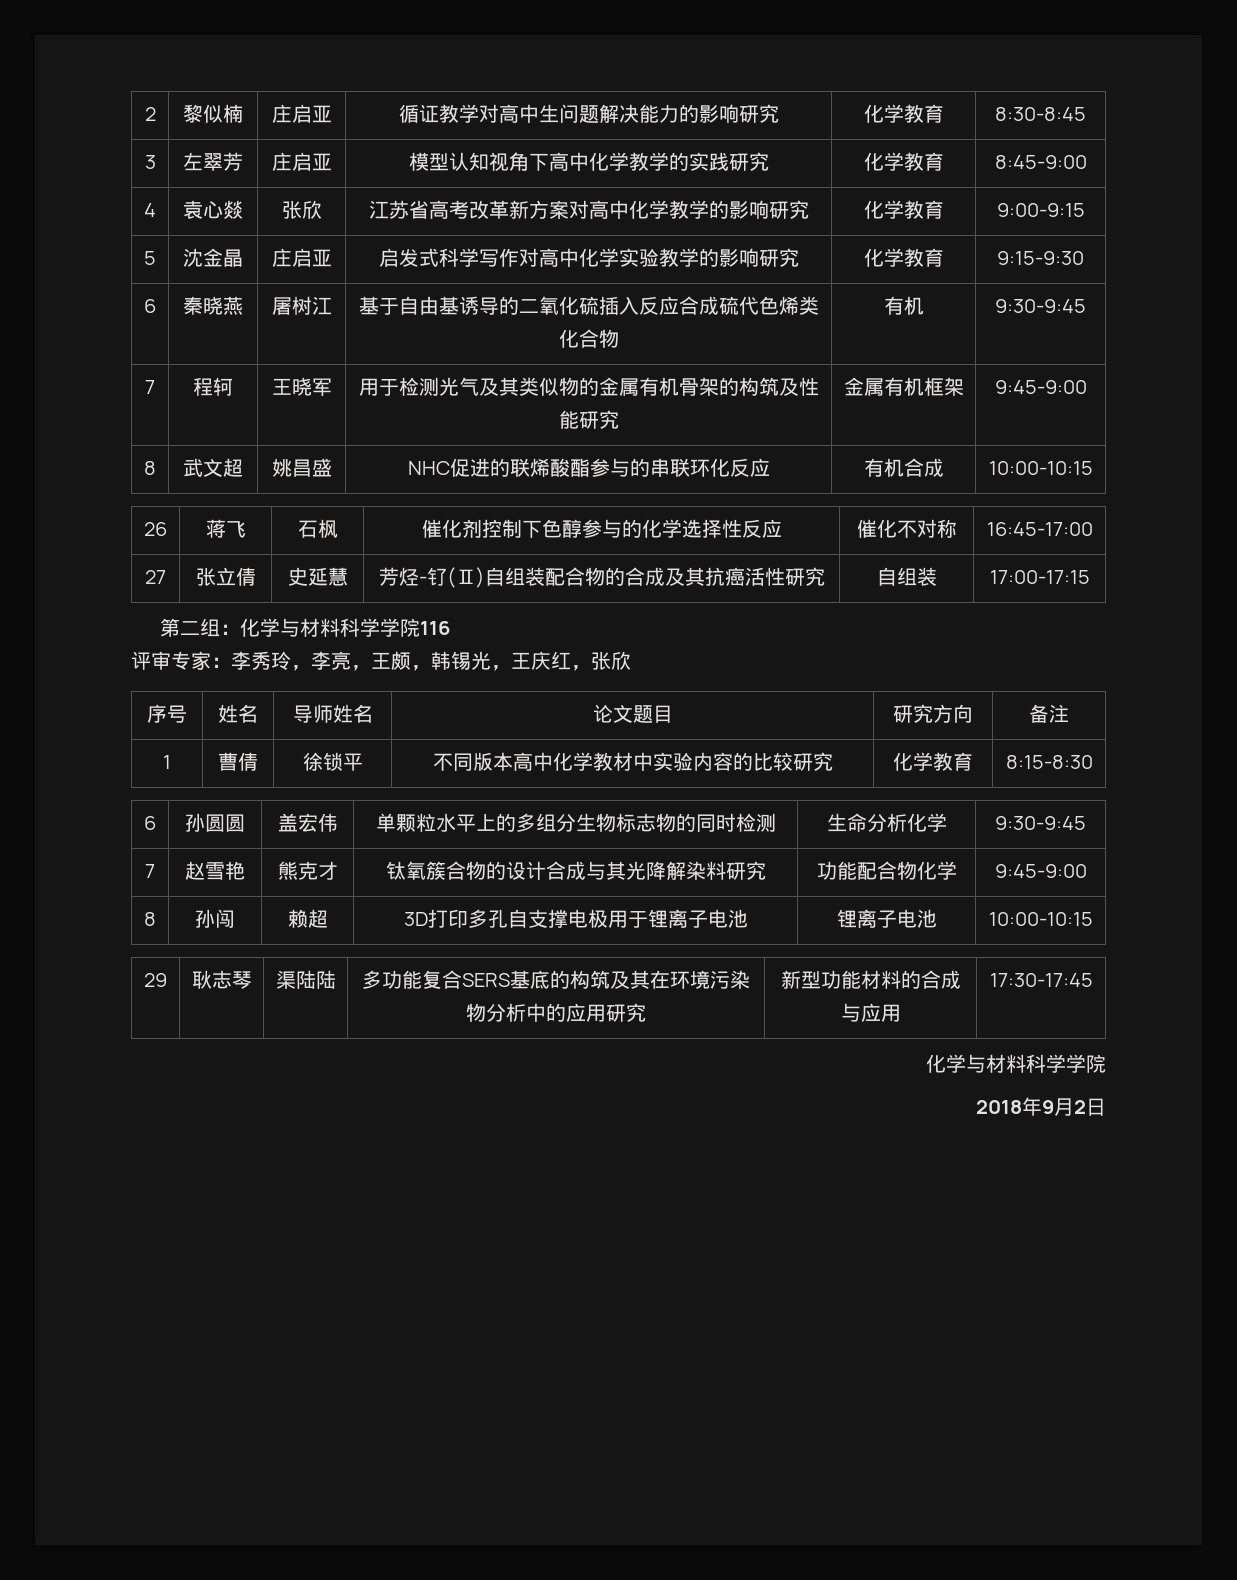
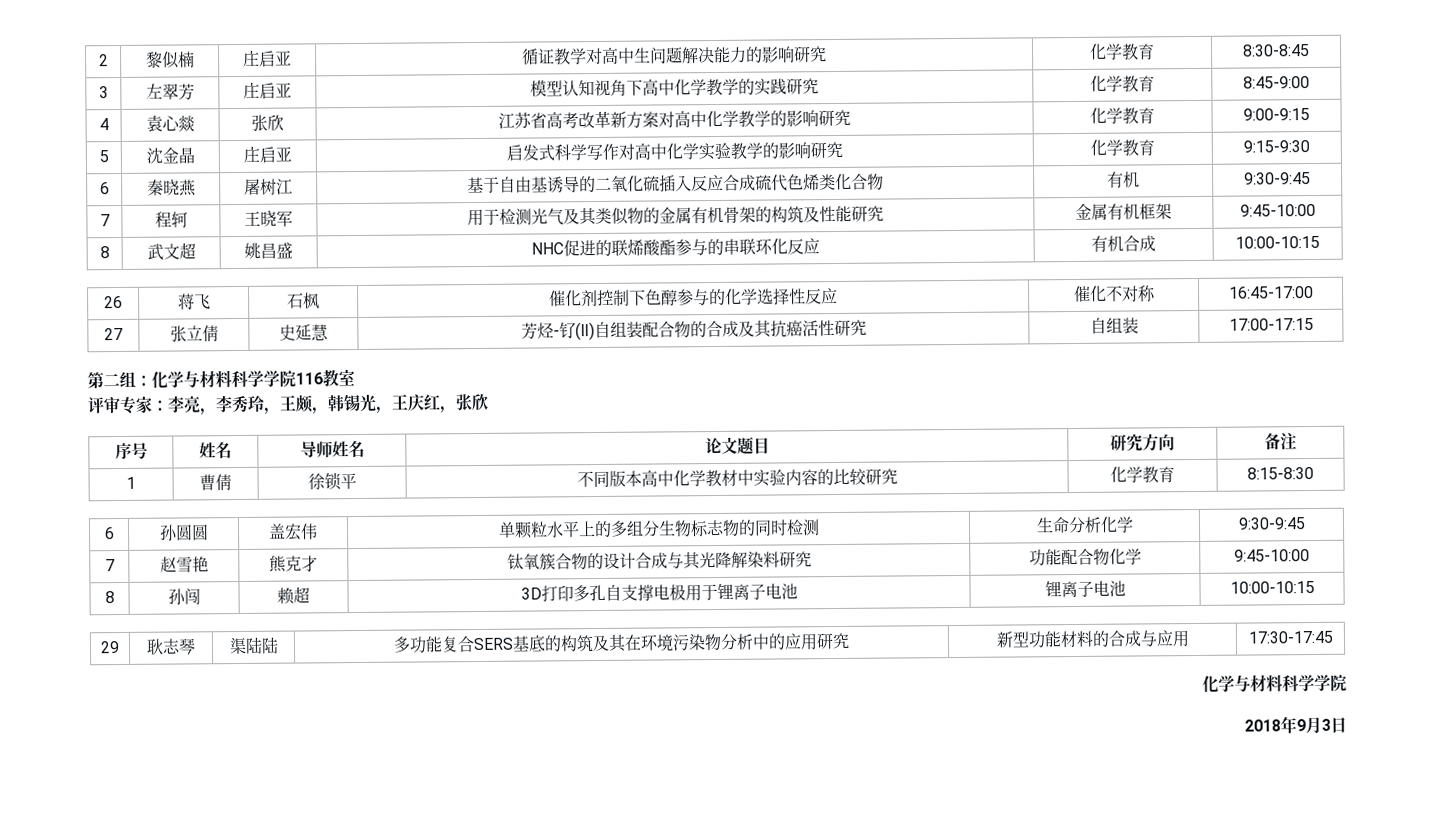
- 7 | 程轲 | 王晓军 | 用于检测光气及其类似物的金属有机骨架的构筑及性能研究 | 金属有机框架 | 9:45-9:00
+ 7 | 程轲 | 王晓军 | 用于检测光气及其类似物的金属有机骨架的构筑及性能研究 | 金属有机框架 | 9:45-10:00
- 第二组：化学与材料科学学院116
+ 第二组：化学与材料科学学院116教室
- 评审专家：李秀玲，李亮，王颇，韩锡光，王庆红，张欣
+ 评审专家：李亮，李秀玲，王颇，韩锡光，王庆红，张欣
- 7 | 赵雪艳 | 熊克才 | 钛氧簇合物的设计合成与其光降解染料研究 | 功能配合物化学 | 9:45-9:00
+ 7 | 赵雪艳 | 熊克才 | 钛氧簇合物的设计合成与其光降解染料研究 | 功能配合物化学 | 9:45-10:00
- 2018年9月2日
+ 2018年9月3日

